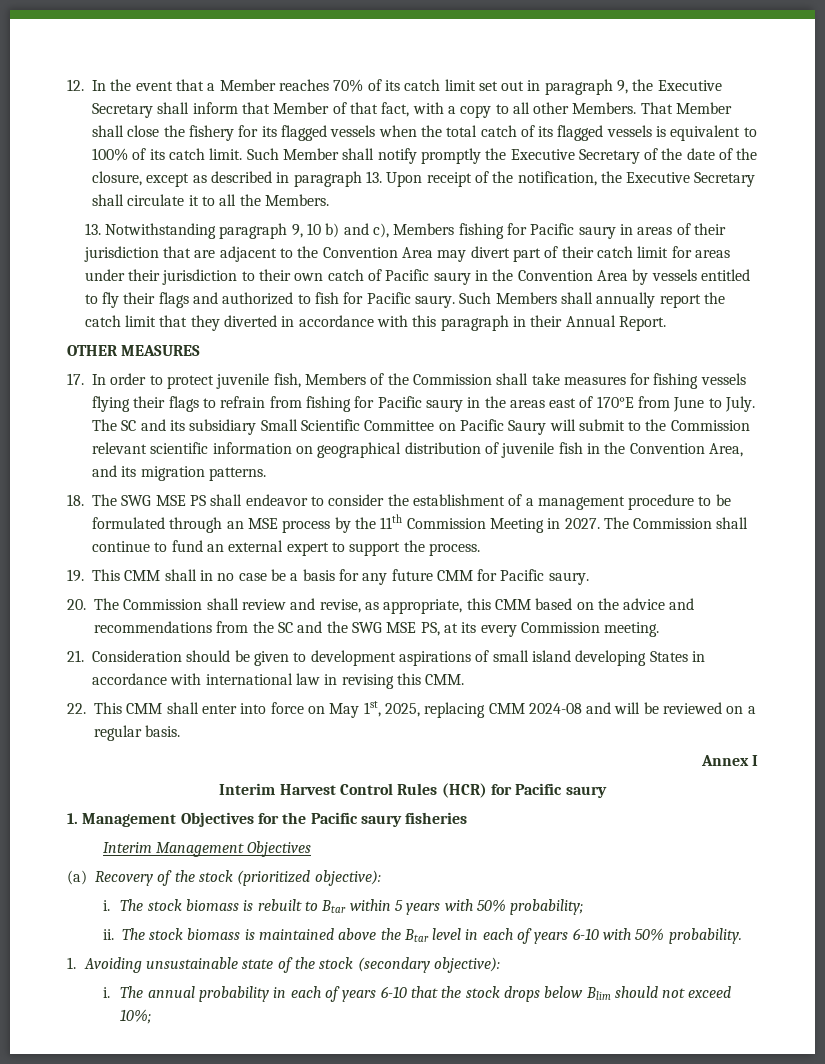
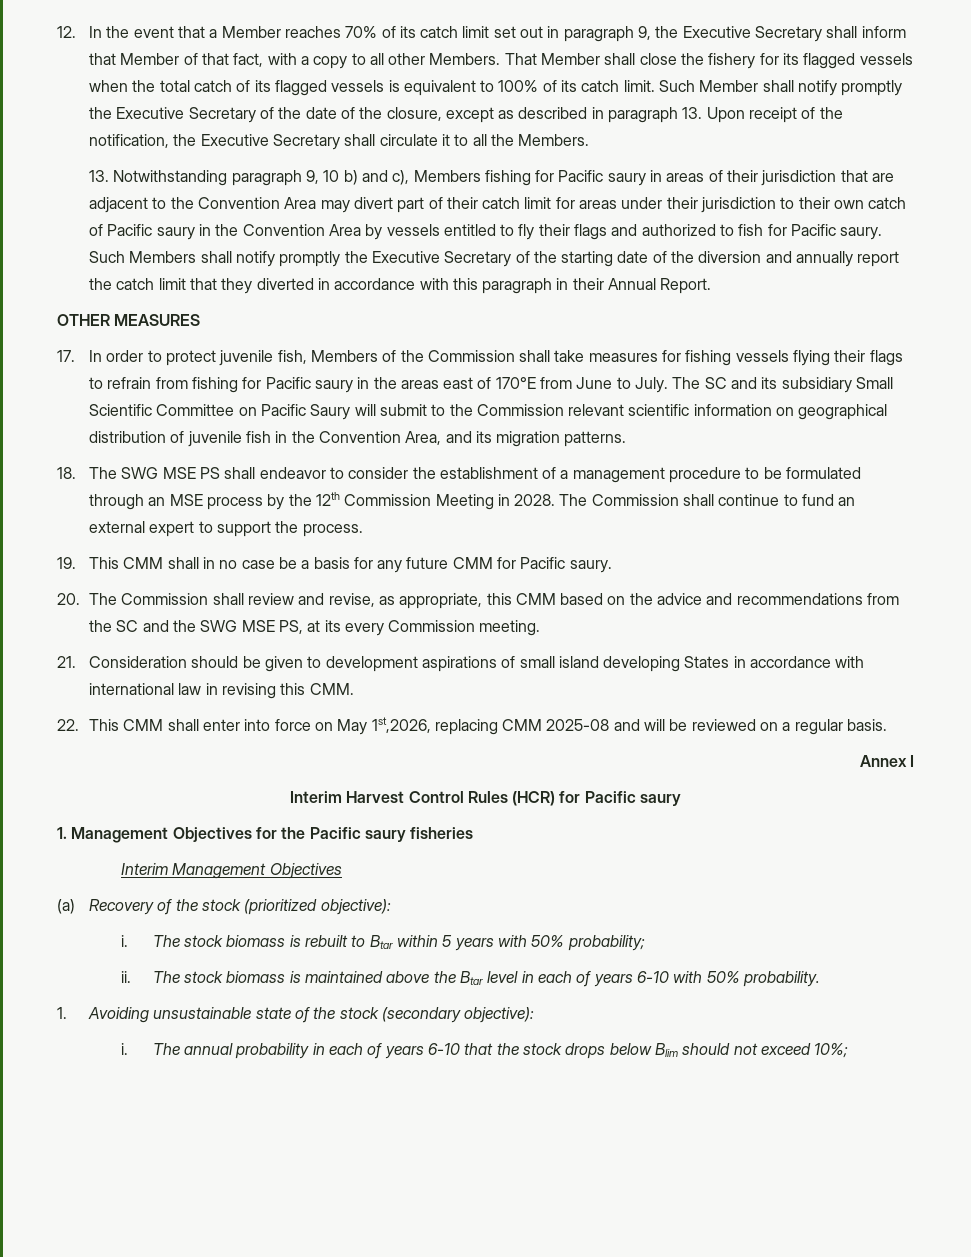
- Such Members shall annually report the catch limit that they diverted in accordance with this paragraph in their Annual Report.
+ Such Members shall notify promptly the Executive Secretary of the starting date of the diversion and annually report the catch limit that they diverted in accordance with this paragraph in their Annual Report.
- 18. The SWG MSE PS shall endeavor to consider the establishment of a management procedure to be formulated through an MSE process by the 11th Commission Meeting in 2027.
+ 18. The SWG MSE PS shall endeavor to consider the establishment of a management procedure to be formulated through an MSE process by the 12th Commission Meeting in 2028.
- 22. This CMM shall enter into force on May 1st, 2025, replacing CMM 2024-08 and will be reviewed on a regular basis.
+ 22. This CMM shall enter into force on May 1st,2026, replacing CMM 2025-08 and will be reviewed on a regular basis.

